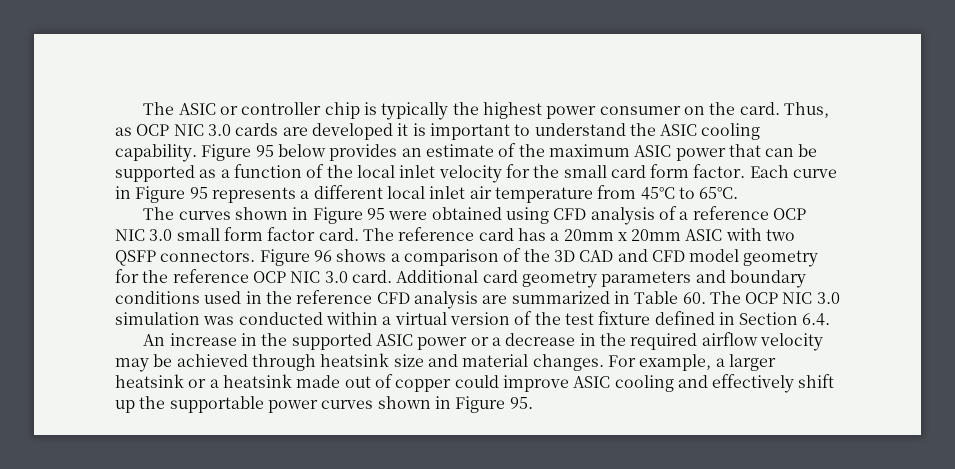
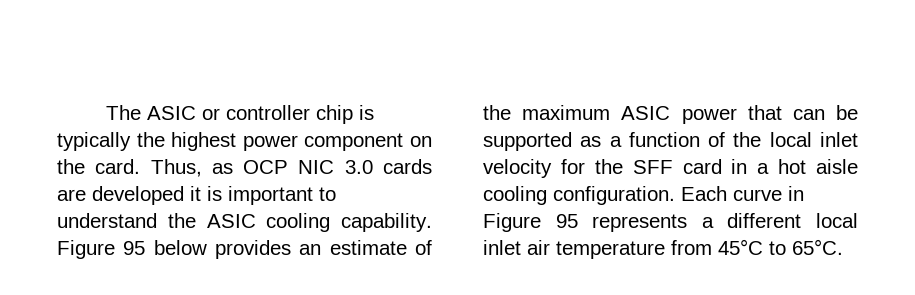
- The ASIC or controller chip is typically the highest power consumer on the card.
+ The ASIC or controller chip is typically the highest power component on the card.
- Figure 95 below provides an estimate of the maximum ASIC power that can be supported as a function of the local inlet velocity for the small card form factor.
+ Figure 95 below provides an estimate of the maximum ASIC power that can be supported as a function of the local inlet velocity for the SFF card in a hot aisle cooling configuration.
- The curves shown in Figure 95 were obtained using CFD analysis of a reference OCP NIC 3.0 small form factor card. The reference card has a 20mm x 20mm ASIC with two QSFP connectors. Figure 96 shows a comparison of the 3D CAD and CFD model geometry for the reference OCP NIC 3.0 card. Additional card geometry parameters and boundary conditions used in the reference CFD analysis are summarized in Table 60. The OCP NIC 3.0 simulation was conducted within a virtual version of the test fixture defined in Section 6.4.
- An increase in the supported ASIC power or a decrease in the required airflow velocity may be achieved through heatsink size and material changes. For example, a larger heatsink or a heatsink made out of copper could improve ASIC cooling and effectively shift up the supportable power curves shown in Figure 95.

